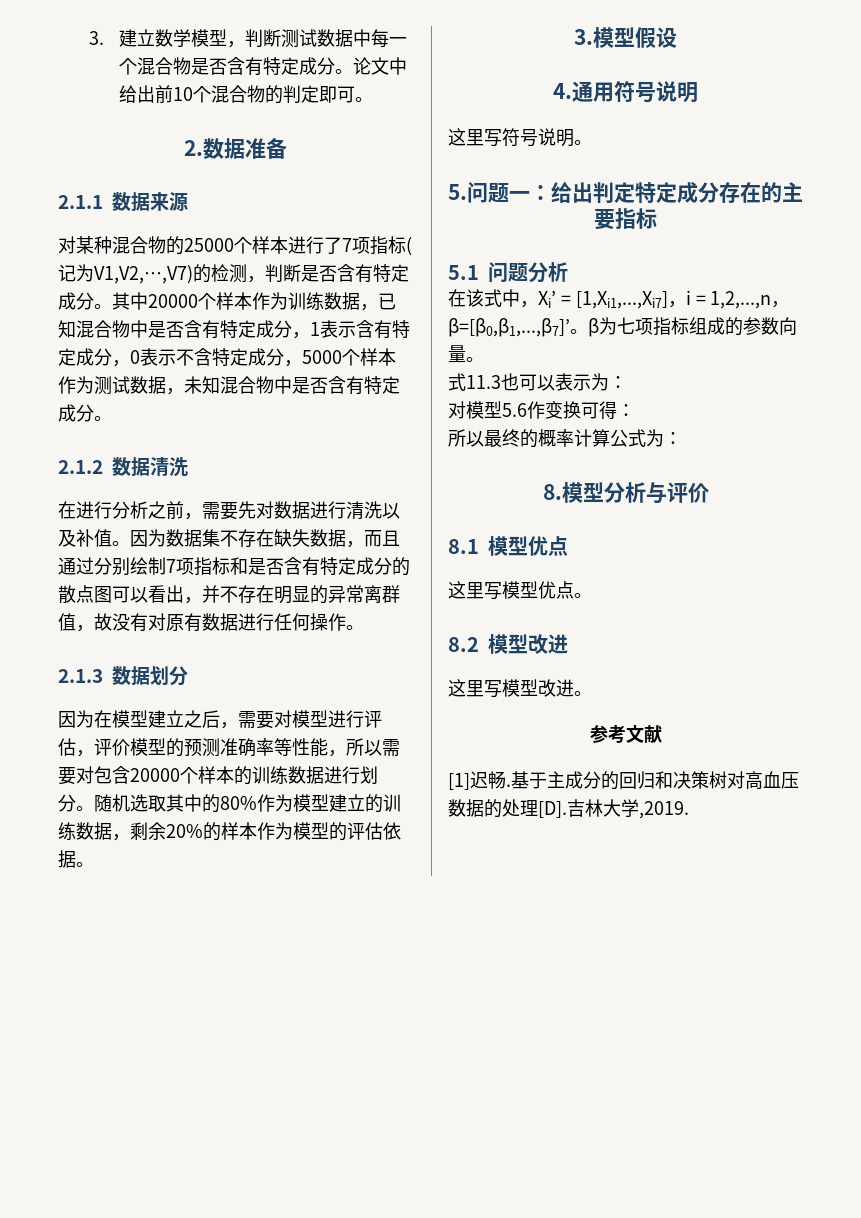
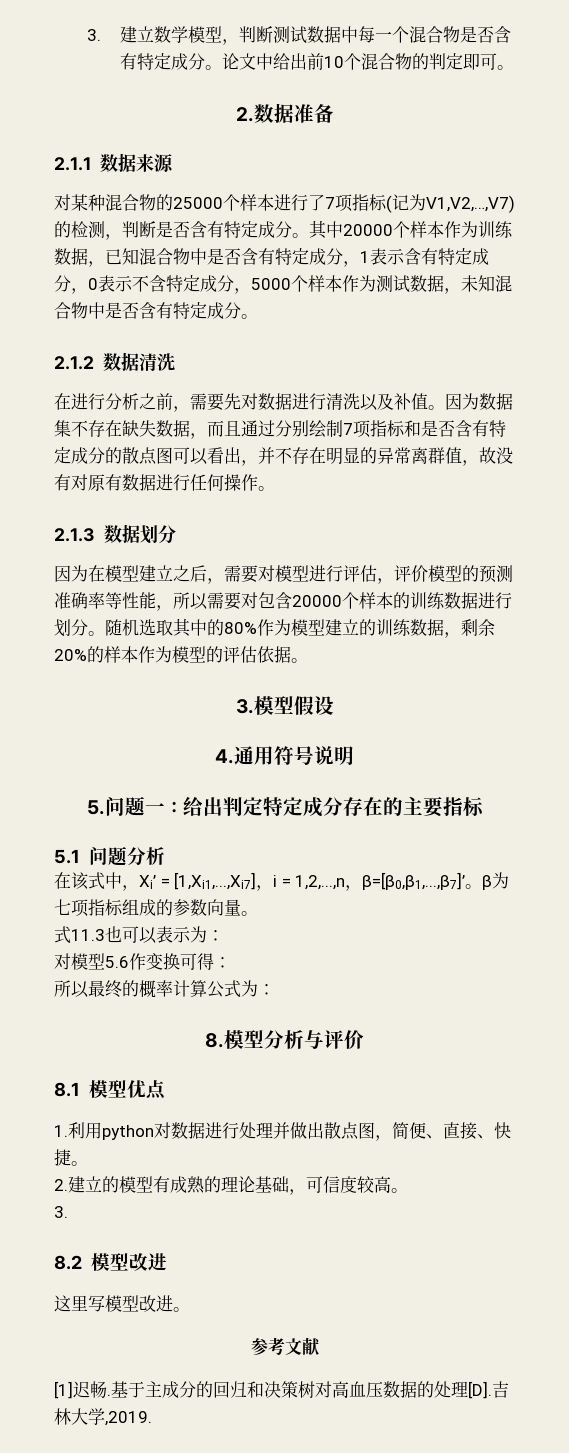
- 这里写符号说明。
- 这里写模型优点。
+ 1.利用python对数据进行处理并做出散点图，简便、直接、快捷。
+ 2.建立的模型有成熟的理论基础，可信度较高。
+ 3.

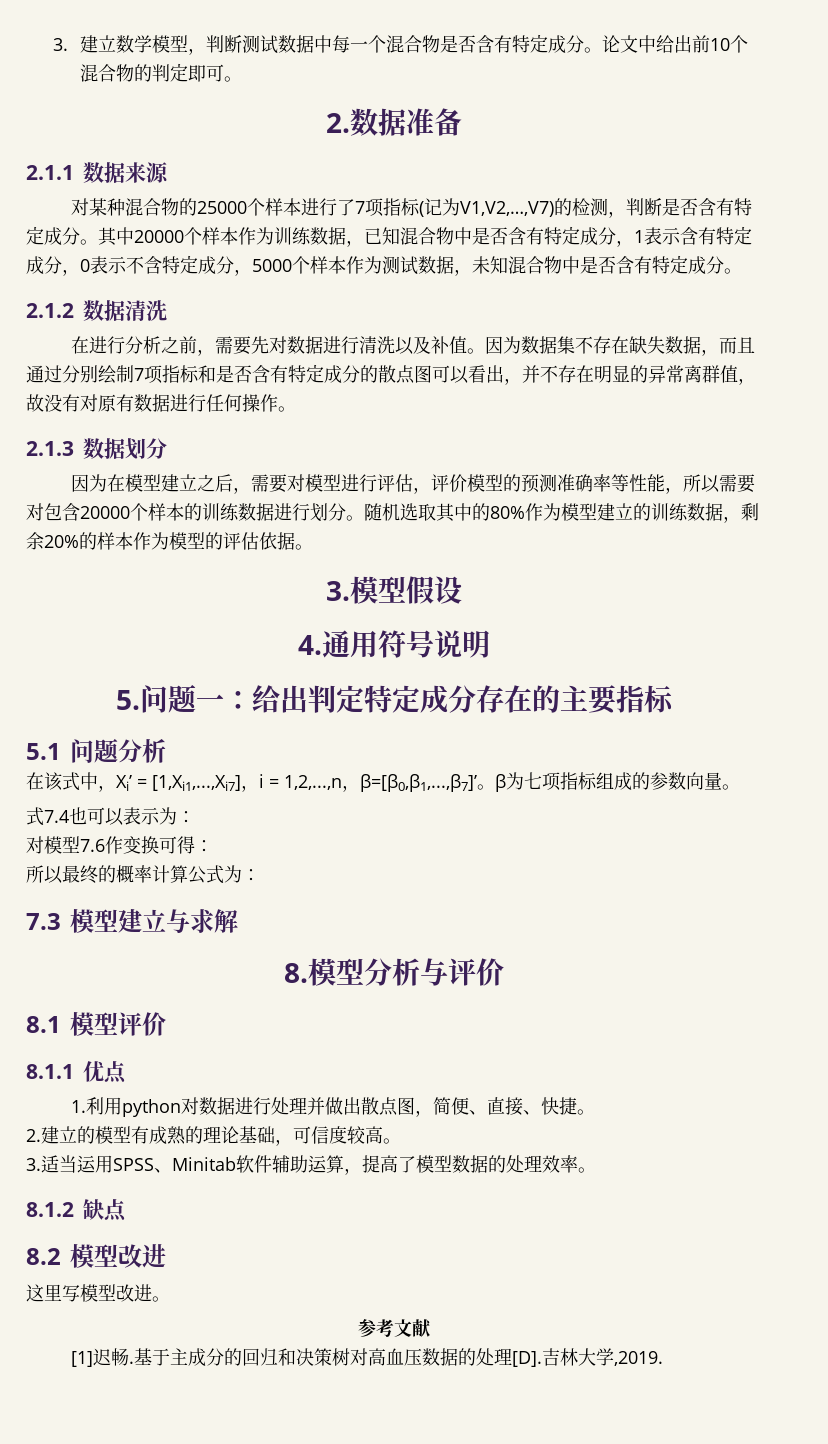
- 式11.3也可以表示为：
+ 式7.4也可以表示为：
- 对模型5.6作变换可得：
+ 对模型7.6作变换可得：
+ 7.3模型建立与求解
- 8.1模型优点
+ 8.1模型评价
+ 8.1.1优点
  2.建立的模型有成熟的理论基础，可信度较高。
- 3.
+ 3.适当运用SPSS、Minitab软件辅助运算，提高了模型数据的处理效率。
+ 8.1.2缺点

